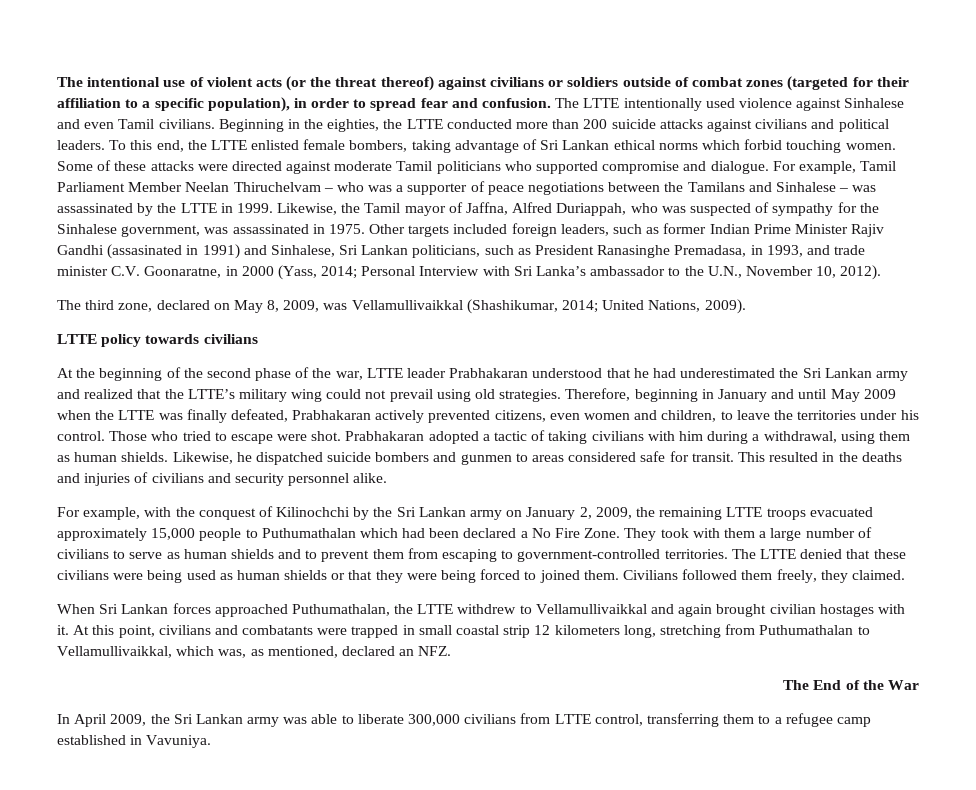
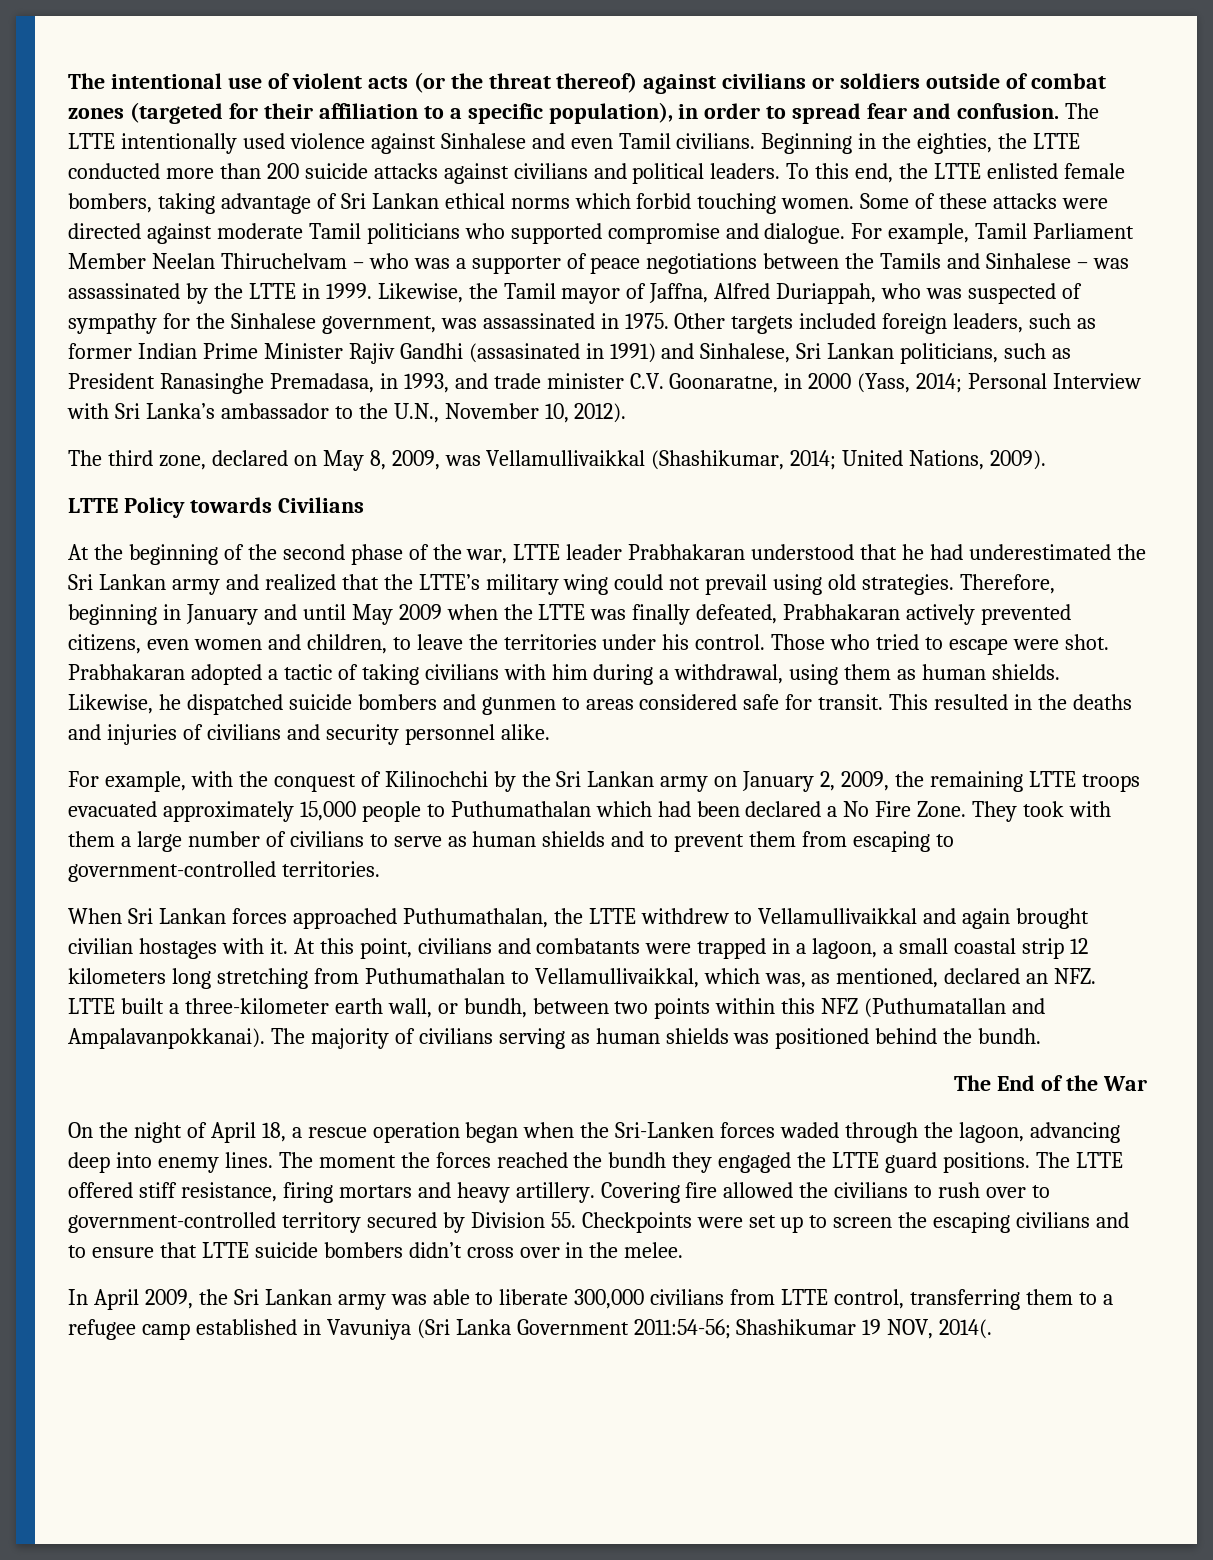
- For example, Tamil Parliament Member Neelan Thiruchelvam – who was a supporter of peace negotiations between the Tamilans and Sinhalese – was assassinated by the LTTE in 1999.
+ For example, Tamil Parliament Member Neelan Thiruchelvam – who was a supporter of peace negotiations between the Tamils and Sinhalese – was assassinated by the LTTE in 1999.
- LTTE policy towards civilians
+ LTTE Policy towards Civilians
- The LTTE denied that these civilians were being used as human shields or that they were being forced to joined them. Civilians followed them freely, they claimed.
- At this point, civilians and combatants were trapped in small coastal strip 12 kilometers long, stretching from Puthumathalan to Vellamullivaikkal, which was, as mentioned, declared an NFZ.
+ At this point, civilians and combatants were trapped in a lagoon, a small coastal strip 12 kilometers long stretching from Puthumathalan to Vellamullivaikkal, which was, as mentioned, declared an NFZ. LTTE built a three-kilometer earth wall, or bundh, between two points within this NFZ (Puthumatallan and Ampalavanpokkanai). The majority of civilians serving as human shields was positioned behind the bundh.
+ On the night of April 18, a rescue operation began when the Sri-Lanken forces waded through the lagoon, advancing deep into enemy lines. The moment the forces reached the bundh they engaged the LTTE guard positions. The LTTE offered stiff resistance, firing mortars and heavy artillery. Covering fire allowed the civilians to rush over to government-controlled territory secured by Division 55. Checkpoints were set up to screen the escaping civilians and to ensure that LTTE suicide bombers didn’t cross over in the melee.
- In April 2009, the Sri Lankan army was able to liberate 300,000 civilians from LTTE control, transferring them to a refugee camp established in Vavuniya.
+ In April 2009, the Sri Lankan army was able to liberate 300,000 civilians from LTTE control, transferring them to a refugee camp established in Vavuniya (Sri Lanka Government 2011:54-56; Shashikumar 19 NOV, 2014(.

